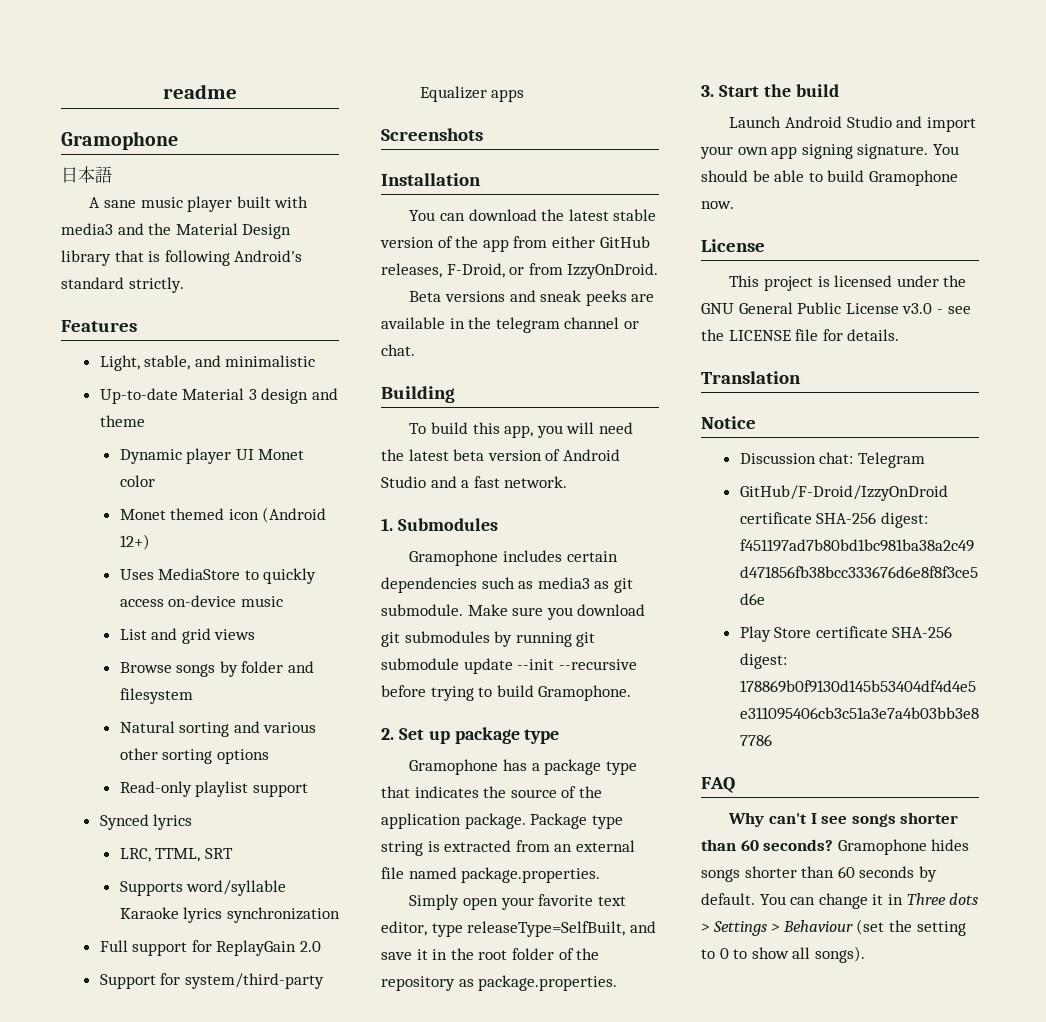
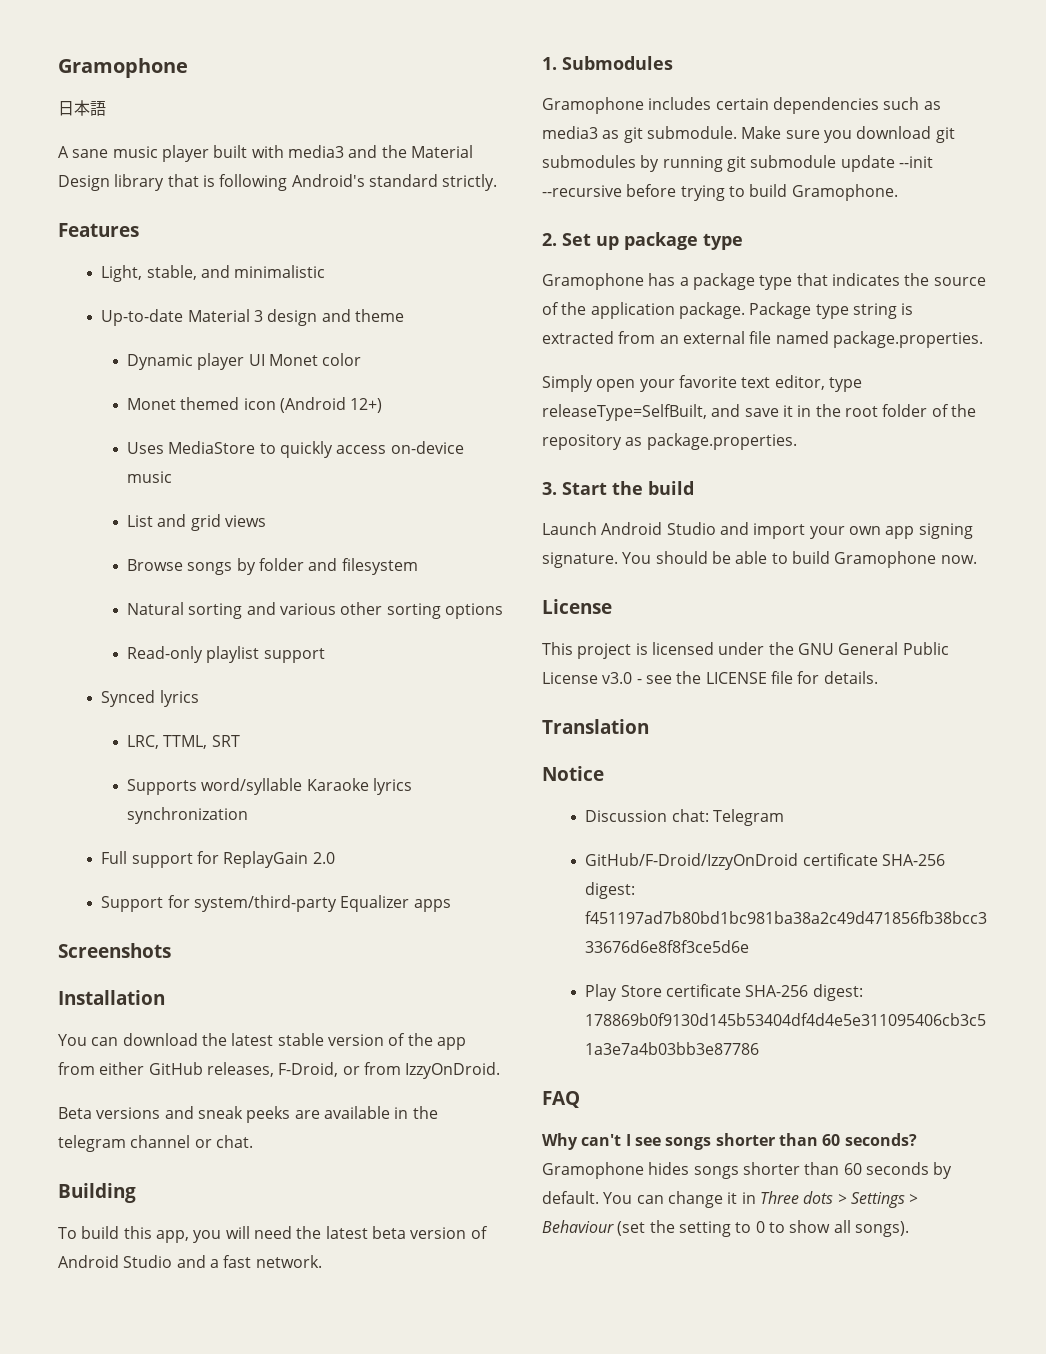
- readme

